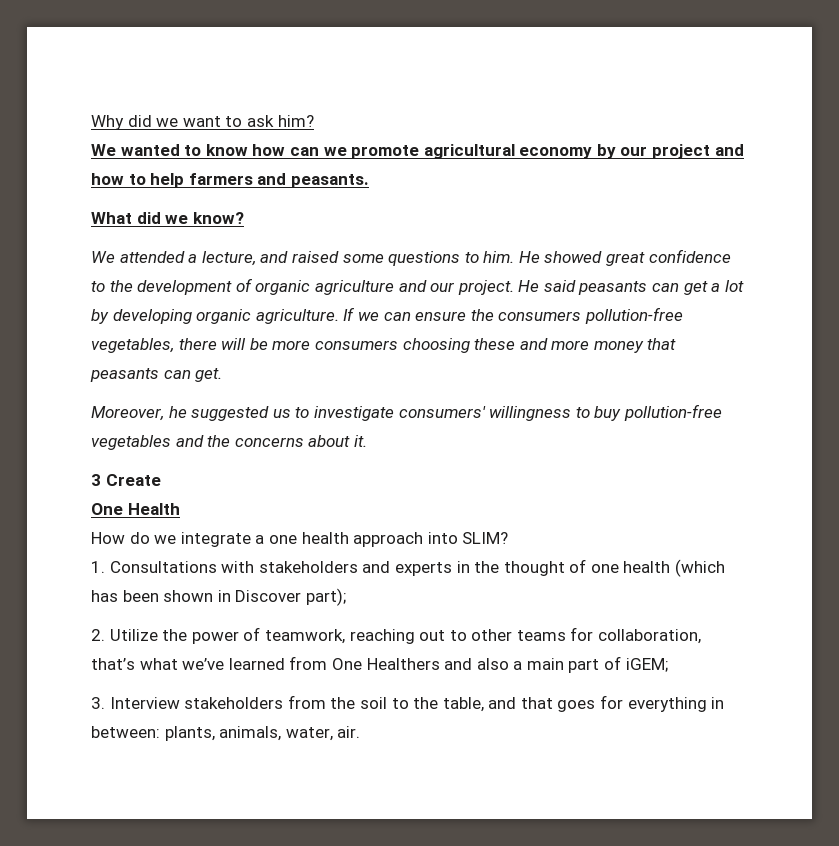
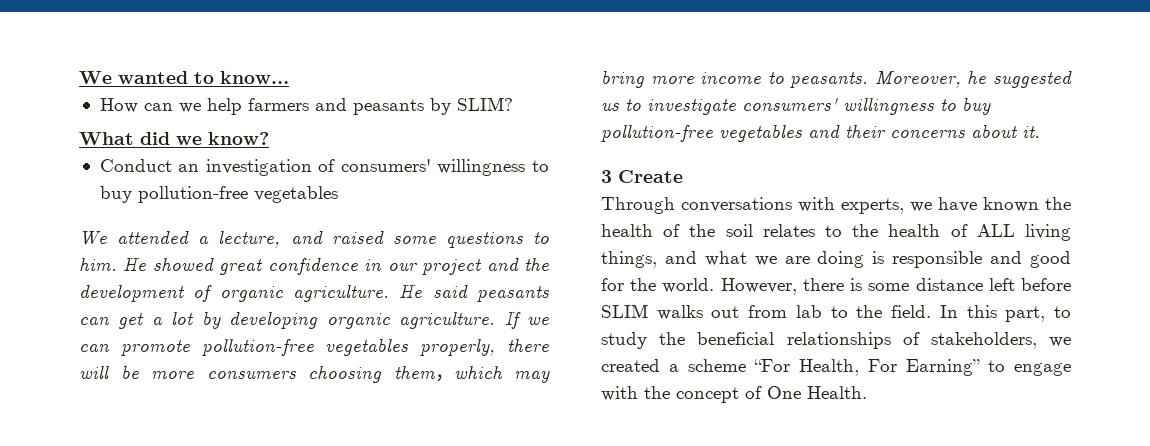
- Why did we want to ask him?
- We wanted to know how can we promote agricultural economy by our project and how to help farmers and peasants.
+ We wanted to know…
+ How can we help farmers and peasants by SLIM?
  What did we know?
+ Conduct an investigation of consumers' willingness to buy pollution-free vegetables
- He showed great confidence to the development of organic agriculture and our project.
+ He showed great confidence in our project and the development of organic agriculture.
- If we can ensure the consumers pollution-free vegetables, there will be more consumers choosing these and more money that peasants can get.
- Moreover, he suggested us to investigate consumers' willingness to buy pollution-free vegetables and the concerns about it.
+ If we can promote pollution-free vegetables properly, there will be more consumers choosing them，which may bring more income to peasants. Moreover, he suggested us to investigate consumers' willingness to buy pollution-free vegetables and their concerns about it.
- One Health
- How do we integrate a one health approach into SLIM?
- 1. Consultations with stakeholders and experts in the thought of one health (which has been shown in Discover part);
- 2. Utilize the power of teamwork, reaching out to other teams for collaboration, that’s what we’ve learned from One Healthers and also a main part of iGEM;
- 3. Interview stakeholders from the soil to the table, and that goes for everything in between: plants, animals, water, air.
+ Through conversations with experts, we have known the health of the soil relates to the health of ALL living things, and what we are doing is responsible and good for the world. However, there is some distance left before SLIM walks out from lab to the field. In this part, to study the beneficial relationships of stakeholders, we created a scheme “For Health, For Earning” to engage with the concept of One Health.

